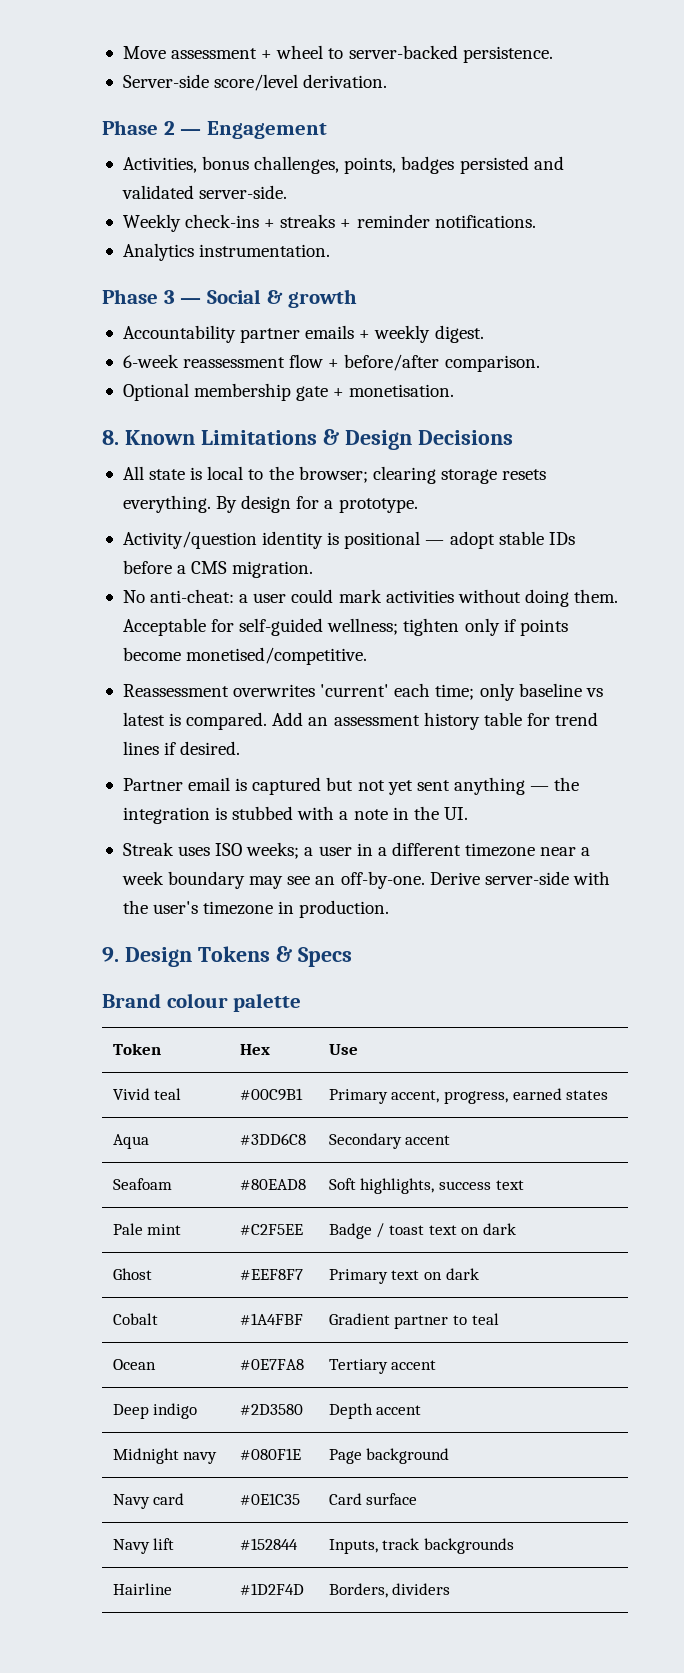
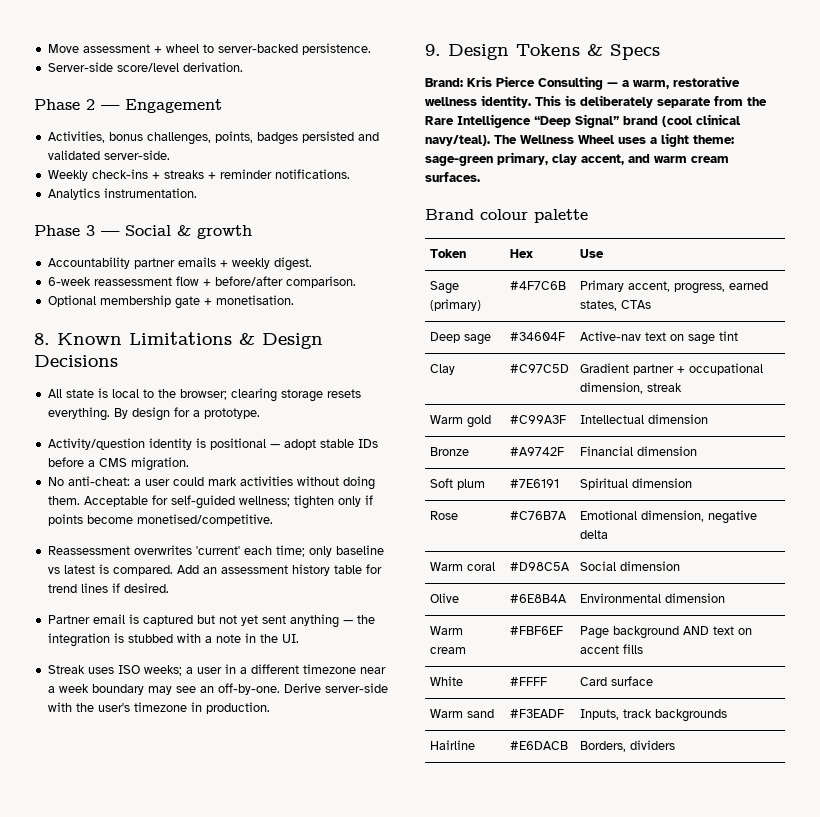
+ Brand: Kris Pierce Consulting — a warm, restorative wellness identity. This is deliberately separate from the Rare Intelligence “Deep Signal” brand (cool clinical navy/teal). The Wellness Wheel uses a light theme: sage-green primary, clay accent, and warm cream surfaces.
- Vivid teal | #00C9B1 | Primary accent, progress, earned states
- Aqua | #3DD6C8 | Secondary accent
- Seafoam | #80EAD8 | Soft highlights, success text
- Pale mint | #C2F5EE | Badge / toast text on dark
- Ghost | #EEF8F7 | Primary text on dark
- Cobalt | #1A4FBF | Gradient partner to teal
- Ocean | #0E7FA8 | Tertiary accent
- Deep indigo | #2D3580 | Depth accent
- Midnight navy | #080F1E | Page background
- Navy card | #0E1C35 | Card surface
+ Sage (primary) | #4F7C6B | Primary accent, progress, earned states, CTAs
+ Deep sage | #34604F | Active-nav text on sage tint
+ Clay | #C97C5D | Gradient partner + occupational dimension, streak
+ Warm gold | #C99A3F | Intellectual dimension
+ Bronze | #A9742F | Financial dimension
+ Soft plum | #7E6191 | Spiritual dimension
+ Rose | #C76B7A | Emotional dimension, negative delta
+ Warm coral | #D98C5A | Social dimension
+ Olive | #6E8B4A | Environmental dimension
+ Warm cream | #FBF6EF | Page background AND text on accent fills
+ White | #FFFF | Card surface
- Navy lift | #152844 | Inputs, track backgrounds
+ Warm sand | #F3EADF | Inputs, track backgrounds
- Hairline | #1D2F4D | Borders, dividers
+ Hairline | #E6DACB | Borders, dividers

